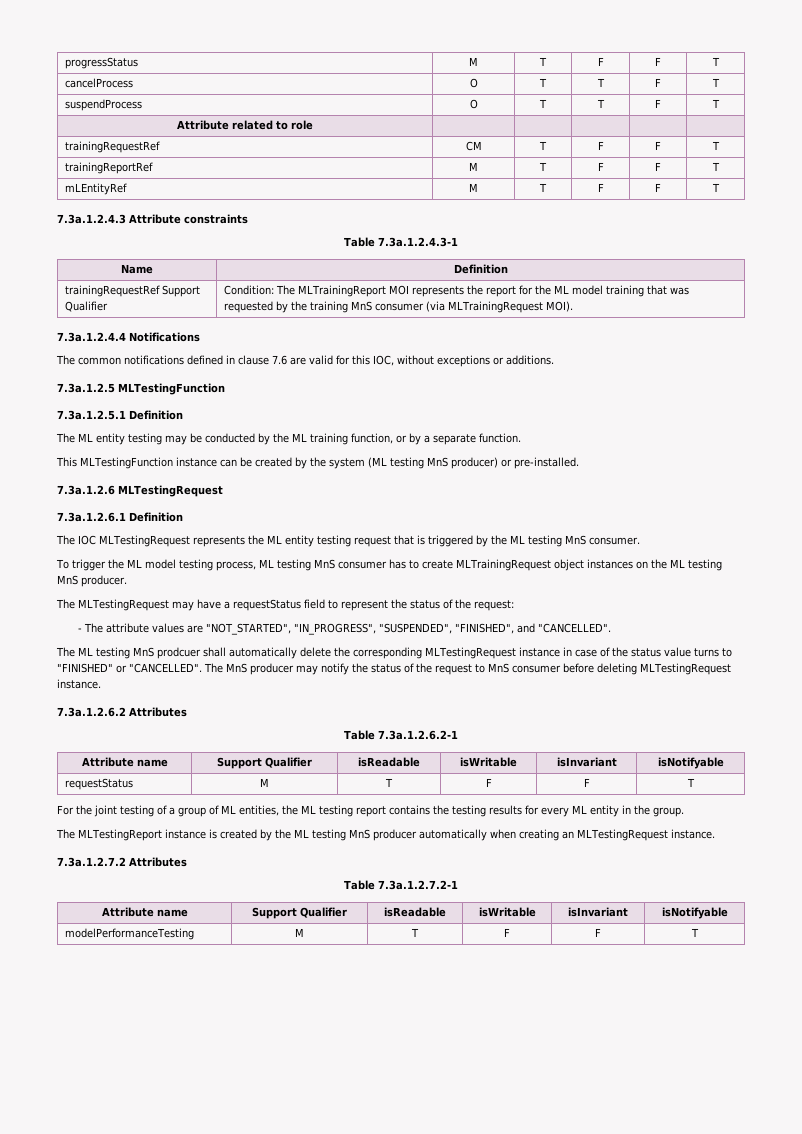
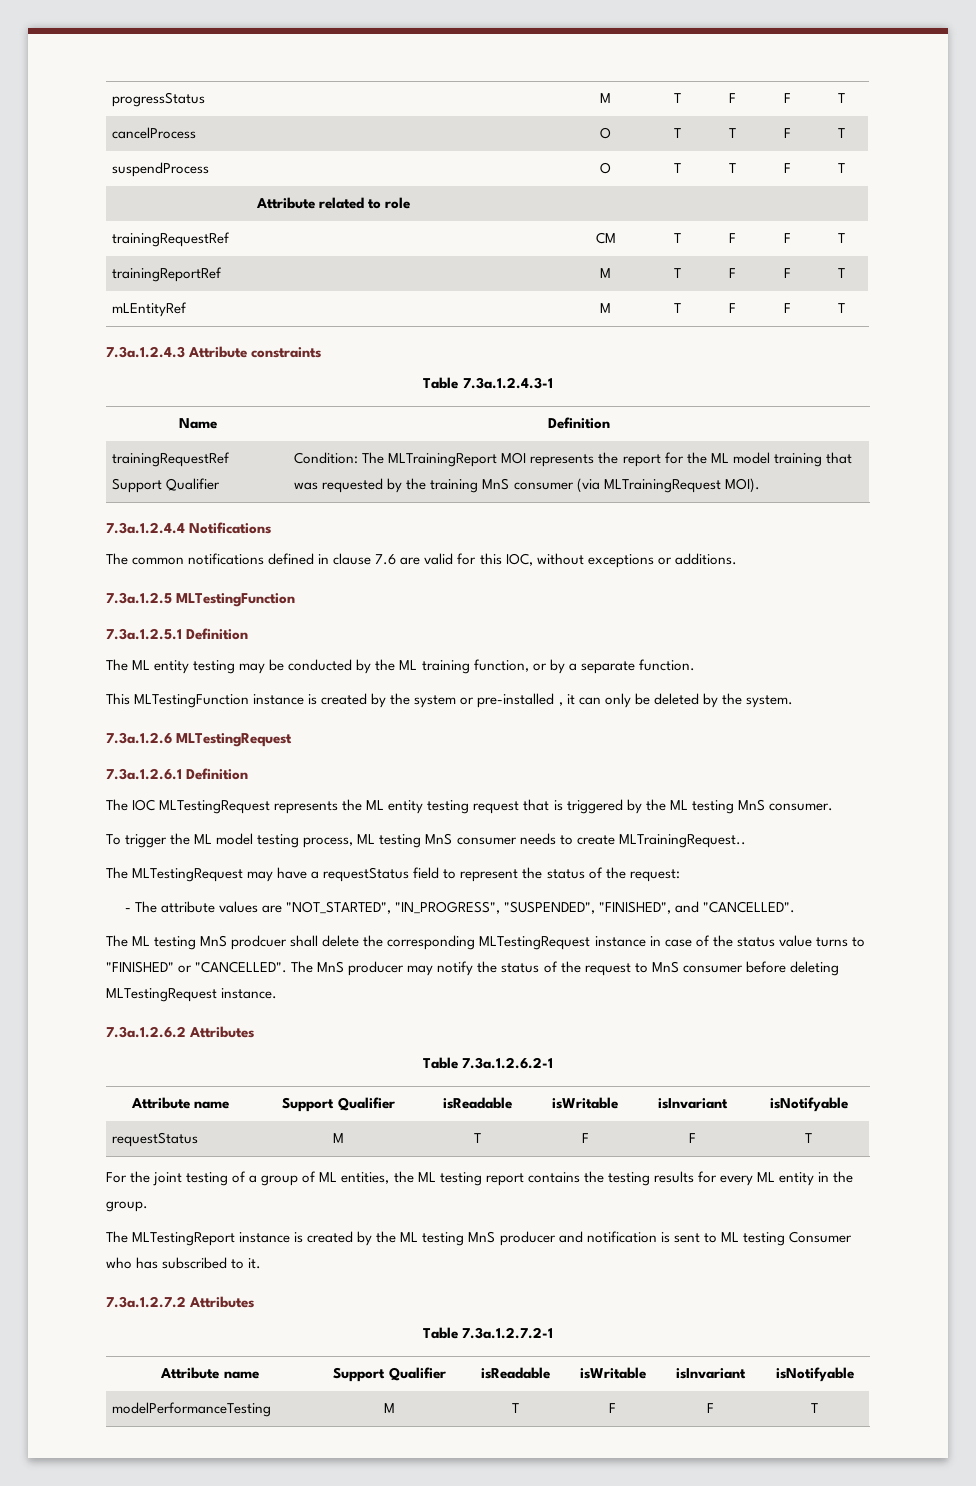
- This MLTestingFunction instance can be created by the system (ML testing MnS producer) or pre-installed.
+ This MLTestingFunction instance is created by the system or pre-installed , it can only be deleted by the system.
- To trigger the ML model testing process, ML testing MnS consumer has to create MLTrainingRequest object instances on the ML testing MnS producer.
+ To trigger the ML model testing process, ML testing MnS consumer needs to create MLTrainingRequest..
- The ML testing MnS prodcuer shall automatically delete the corresponding MLTestingRequest instance in case of the status value turns to "FINISHED" or "CANCELLED".
+ The ML testing MnS prodcuer shall delete the corresponding MLTestingRequest instance in case of the status value turns to "FINISHED" or "CANCELLED".
- The MLTestingReport instance is created by the ML testing MnS producer automatically when creating an MLTestingRequest instance.
+ The MLTestingReport instance is created by the ML testing MnS producer and notification is sent to ML testing Consumer who has subscribed to it.

